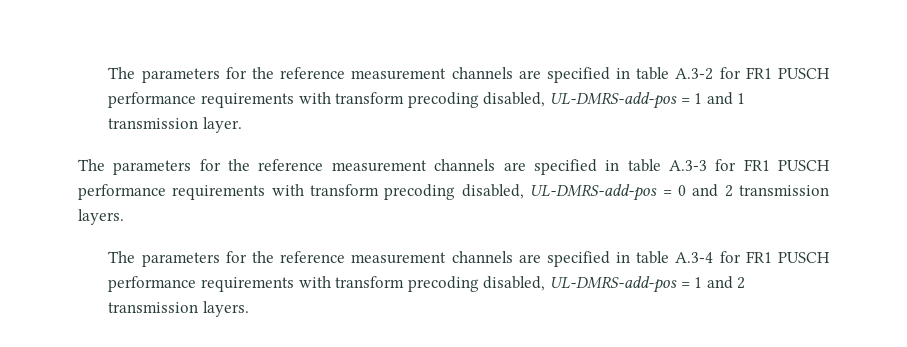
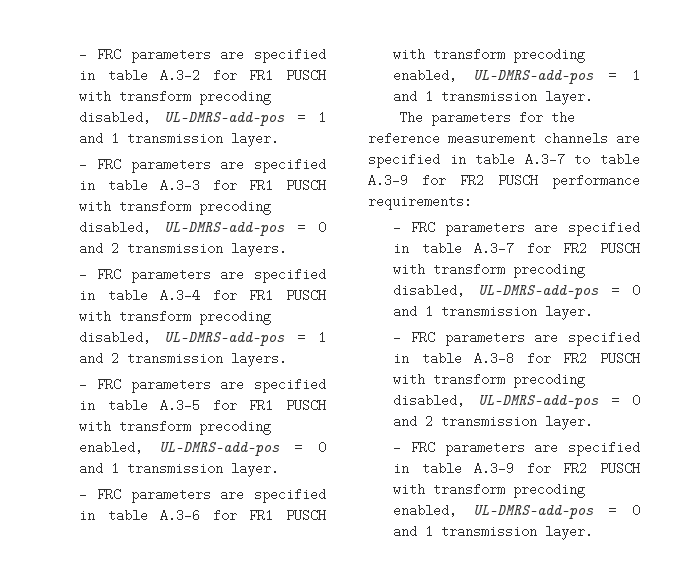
- The parameters for the reference measurement channels are specified in table A.3-2 for FR1 PUSCH performance requirements with transform precoding disabled, UL-DMRS-add-pos = 1 and 1 transmission layer.
+ - FRC parameters are specified in table A.3-2 for FR1 PUSCH with transform precoding disabled, UL-DMRS-add-pos = 1 and 1 transmission layer.
+ - FRC parameters are specified in table A.3-3 for FR1 PUSCH with transform precoding disabled, UL-DMRS-add-pos = 0 and 2 transmission layers.
+ - FRC parameters are specified in table A.3-4 for FR1 PUSCH with transform precoding disabled, UL-DMRS-add-pos = 1 and 2 transmission layers.
+ - FRC parameters are specified in table A.3-5 for FR1 PUSCH with transform precoding enabled, UL-DMRS-add-pos = 0 and 1 transmission layer.
+ - FRC parameters are specified in table A.3-6 for FR1 PUSCH with transform precoding enabled, UL-DMRS-add-pos = 1 and 1 transmission layer.
- The parameters for the reference measurement channels are specified in table A.3-3 for FR1 PUSCH performance requirements with transform precoding disabled, UL-DMRS-add-pos = 0 and 2 transmission layers.
- The parameters for the reference measurement channels are specified in table A.3-4 for FR1 PUSCH performance requirements with transform precoding disabled, UL-DMRS-add-pos = 1 and 2 transmission layers.
+ The parameters for the reference measurement channels are specified in table A.3-7 to table A.3-9 for FR2 PUSCH performance requirements:
+ - FRC parameters are specified in table A.3-7 for FR2 PUSCH with transform precoding disabled, UL-DMRS-add-pos = 0 and 1 transmission layer.
+ - FRC parameters are specified in table A.3-8 for FR2 PUSCH with transform precoding disabled, UL-DMRS-add-pos = 0 and 2 transmission layer.
+ - FRC parameters are specified in table A.3-9 for FR2 PUSCH with transform precoding enabled, UL-DMRS-add-pos = 0 and 1 transmission layer.

